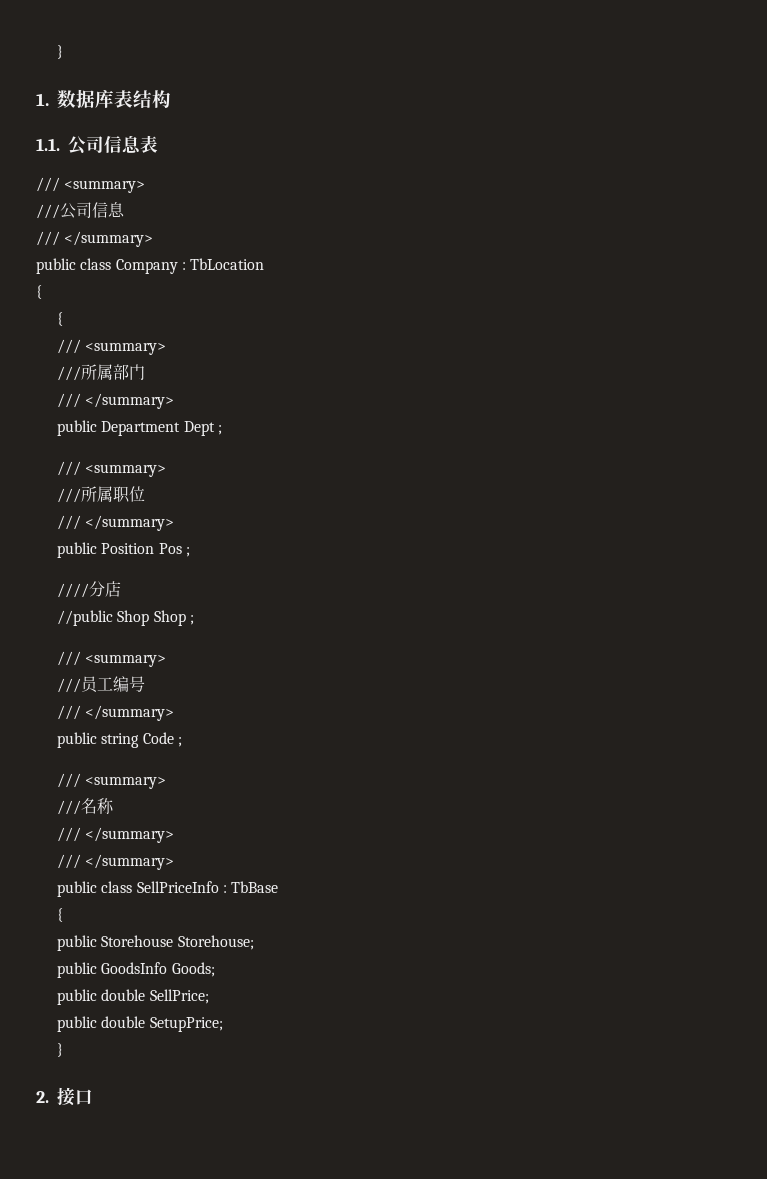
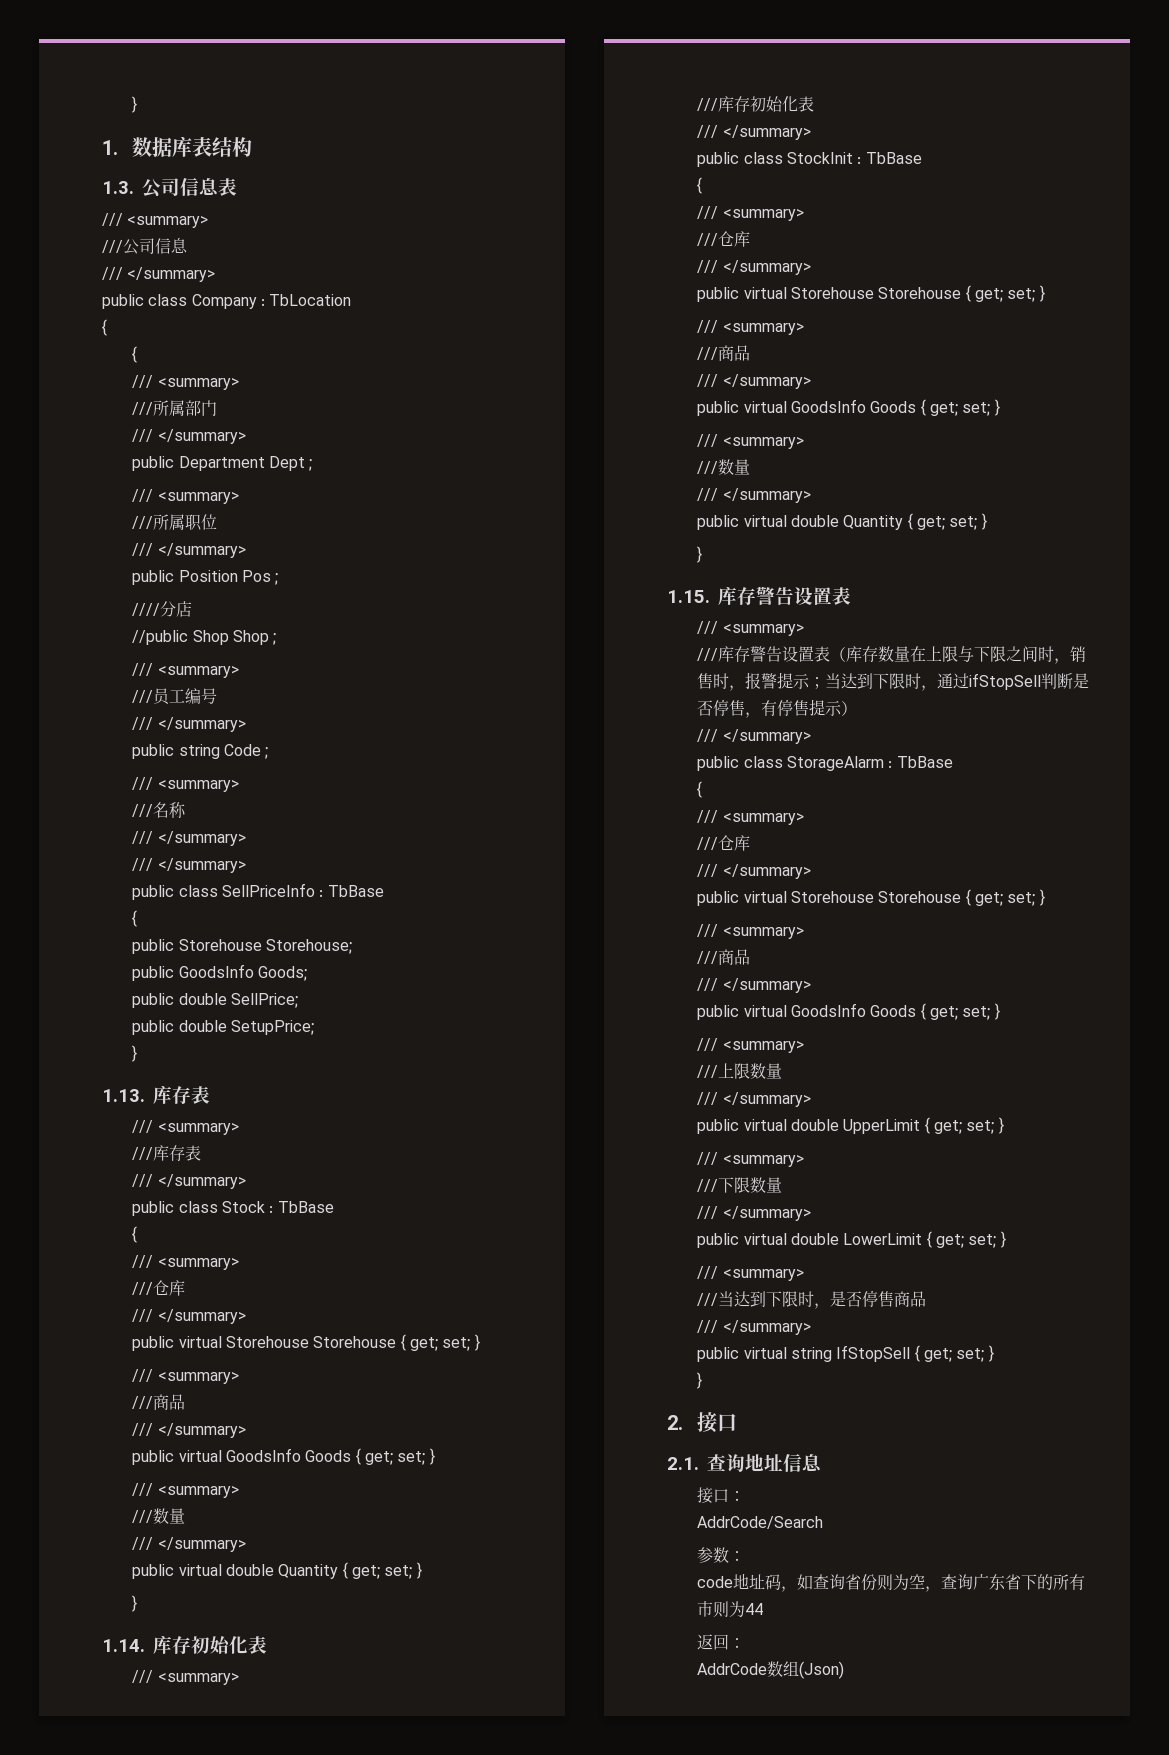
- 1.1.公司信息表
+ 1.3.公司信息表
+ 1.13.库存表
+ /// <summary>
+ ///库存表
+ /// </summary>
+ public class Stock : TbBase
+ {
+ /// <summary>
+ ///仓库
+ /// </summary>
+ public virtual Storehouse Storehouse { get; set; }
+ /// <summary>
+ ///商品
+ /// </summary>
+ public virtual GoodsInfo Goods { get; set; }
+ /// <summary>
+ ///数量
+ /// </summary>
+ public virtual double Quantity { get; set; }
+ }
+ 1.14.库存初始化表
+ /// <summary>
+ ///库存初始化表
+ /// </summary>
+ public class StockInit : TbBase
+ {
+ /// <summary>
+ ///仓库
+ /// </summary>
+ public virtual Storehouse Storehouse { get; set; }
+ /// <summary>
+ ///商品
+ /// </summary>
+ public virtual GoodsInfo Goods { get; set; }
+ /// <summary>
+ ///数量
+ /// </summary>
+ public virtual double Quantity { get; set; }
+ }
+ 1.15.库存警告设置表
+ /// <summary>
+ ///库存警告设置表（库存数量在上限与下限之间时，销售时，报警提示；当达到下限时，通过ifStopSell判断是否停售，有停售提示）
+ /// </summary>
+ public class StorageAlarm : TbBase
+ {
+ /// <summary>
+ ///仓库
+ /// </summary>
+ public virtual Storehouse Storehouse { get; set; }
+ /// <summary>
+ ///商品
+ /// </summary>
+ public virtual GoodsInfo Goods { get; set; }
+ /// <summary>
+ ///上限数量
+ /// </summary>
+ public virtual double UpperLimit { get; set; }
+ /// <summary>
+ ///下限数量
+ /// </summary>
+ public virtual double LowerLimit { get; set; }
+ /// <summary>
+ ///当达到下限时，是否停售商品
+ /// </summary>
+ public virtual string IfStopSell { get; set; }
+ }
  2.接口
+ 2.1.查询地址信息
+ 接口：
+ AddrCode/Search
+ 参数：
+ code地址码，如查询省份则为空，查询广东省下的所有市则为44
+ 返回：
+ AddrCode数组(Json)

